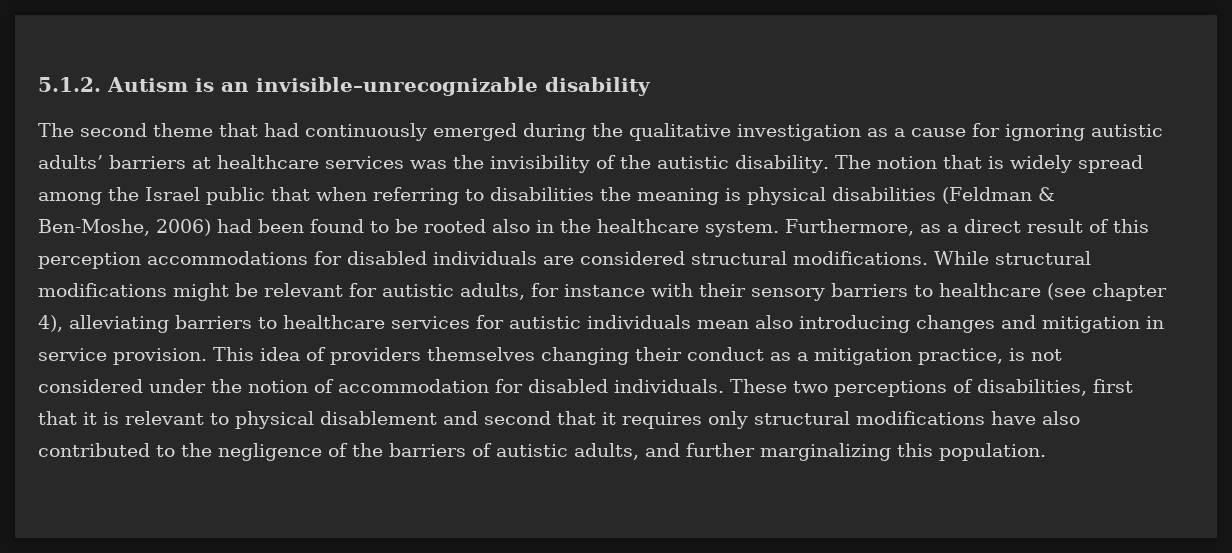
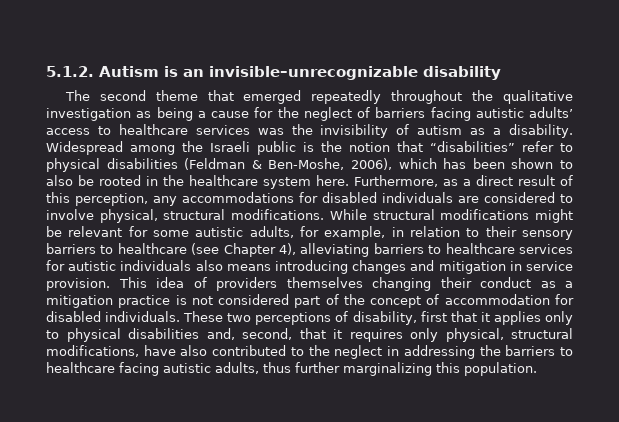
- The second theme that had continuously emerged during the qualitative investigation as a cause for ignoring autistic adults’ barriers at healthcare services was the invisibility of the autistic disability. The notion that is widely spread among the Israel public that when referring to disabilities the meaning is physical disabilities (Feldman & Ben-Moshe, 2006) had been found to be rooted also in the healthcare system.
+ The second theme that emerged repeatedly throughout the qualitative investigation as being a cause for the neglect of barriers facing autistic adults’ access to healthcare services was the invisibility of autism as a disability. Widespread among the Israeli public is the notion that “disabilities” refer to physical disabilities (Feldman & Ben-Moshe, 2006), which has been shown to also be rooted in the healthcare system here.
- Furthermore, as a direct result of this perception accommodations for disabled individuals are considered structural modifications.
+ Furthermore, as a direct result of this perception, any accommodations for disabled individuals are considered to involve physical, structural modifications.
- While structural modifications might be relevant for autistic adults, for instance with their sensory barriers to healthcare (see chapter 4), alleviating barriers to healthcare services for autistic individuals mean also introducing changes and mitigation in service provision.
+ While structural modifications might be relevant for some autistic adults, for example, in relation to their sensory barriers to healthcare (see Chapter 4), alleviating barriers to healthcare services for autistic individuals also means introducing changes and mitigation in service provision.
- This idea of providers themselves changing their conduct as a mitigation practice, is not considered under the notion of accommodation for disabled individuals.
+ This idea of providers themselves changing their conduct as a mitigation practice is not considered part of the concept of accommodation for disabled individuals.
- These two perceptions of disabilities, first that it is relevant to physical disablement and second that it requires only structural modifications have also contributed to the negligence of the barriers of autistic adults, and further marginalizing this population.
+ These two perceptions of disability, first that it applies only to physical disabilities and, second, that it requires only physical, structural modifications, have also contributed to the neglect in addressing the barriers to healthcare facing autistic adults, thus further marginalizing this population.

